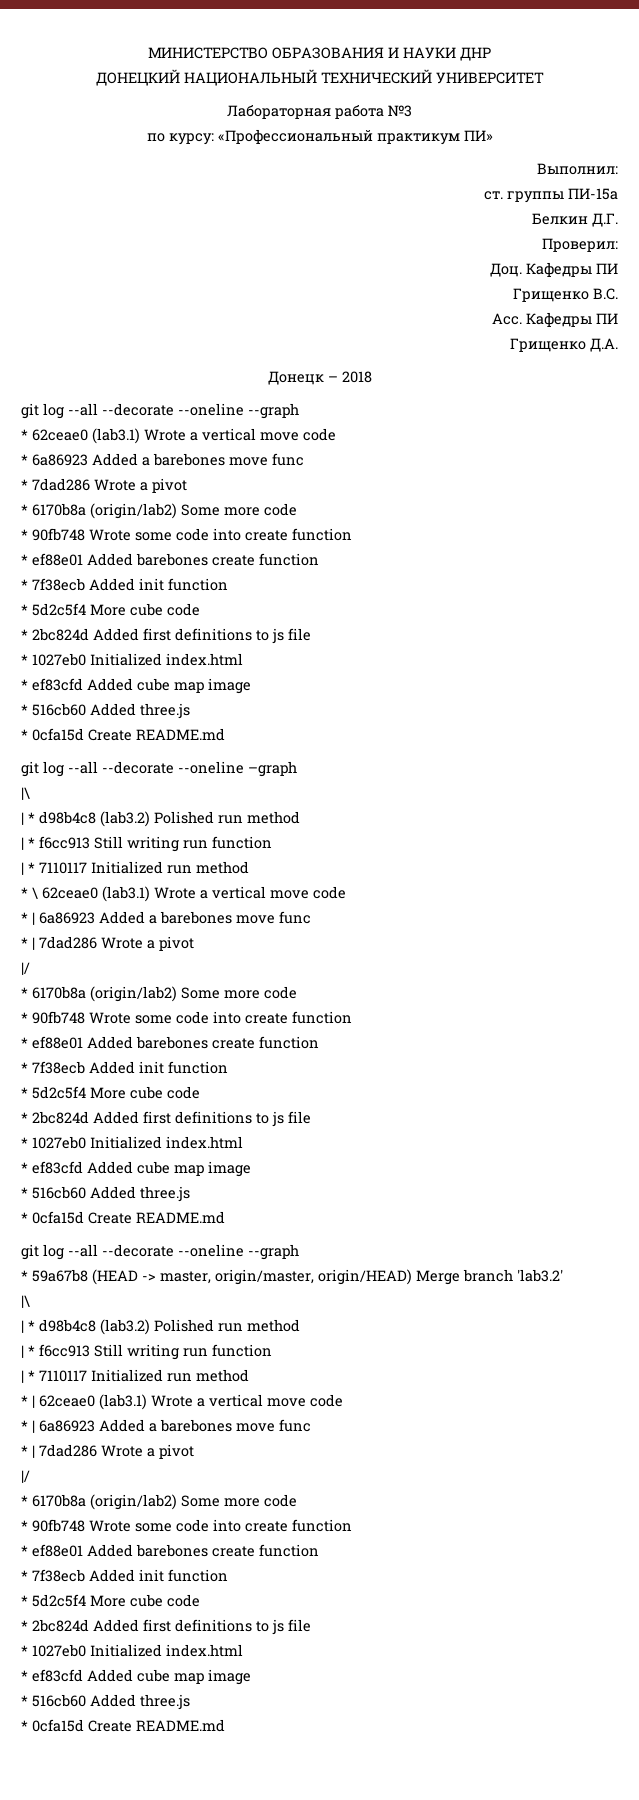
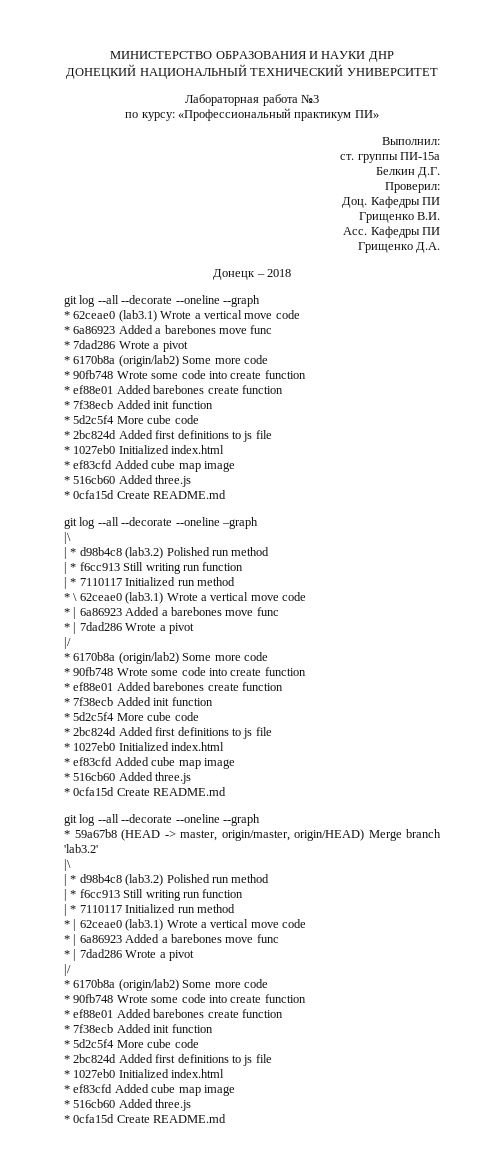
- Грищенко В.С.
+ Грищенко В.И.

